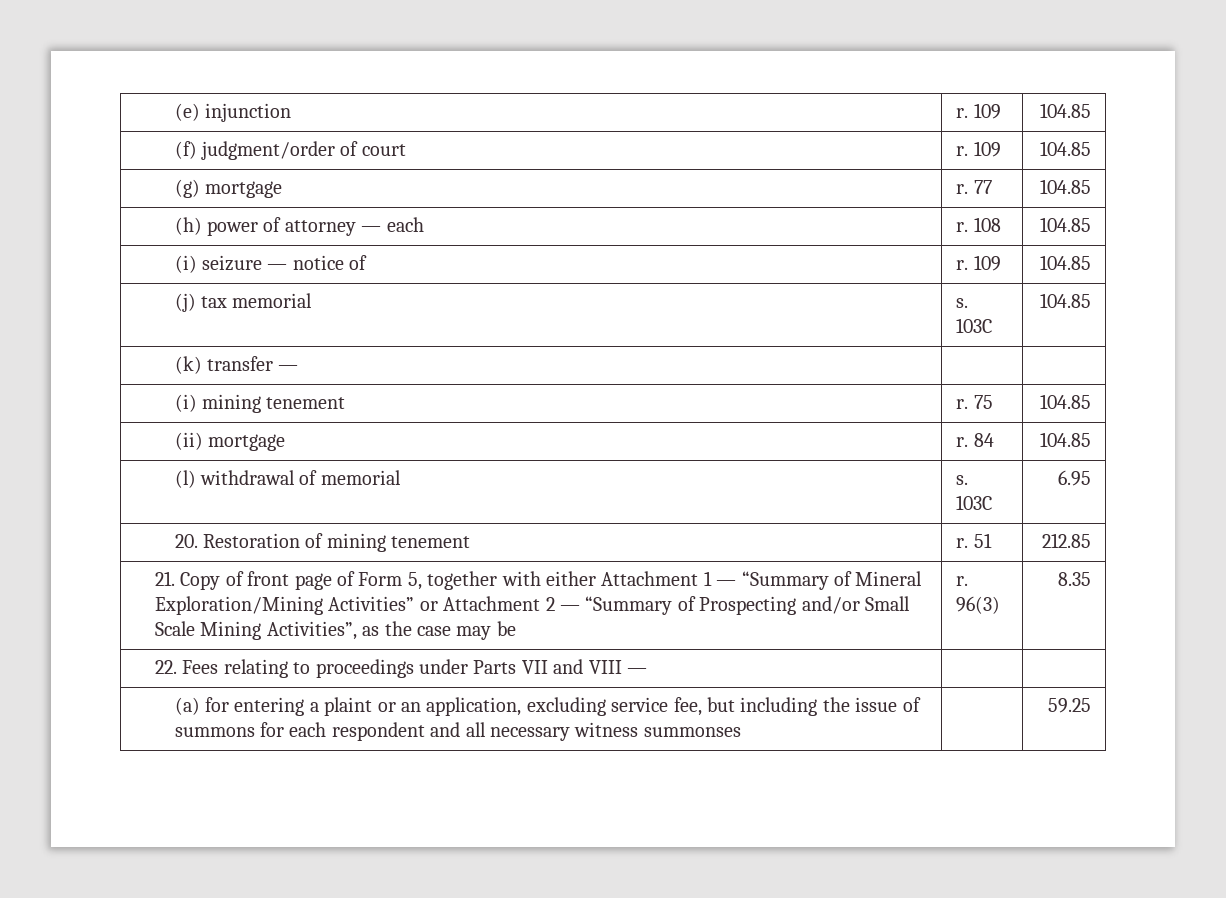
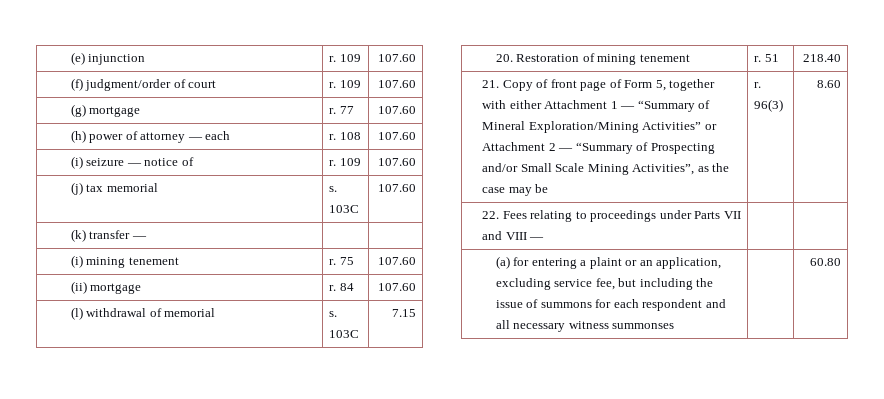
- (e) injunction | r. 109 | 104.85
+ (e) injunction | r. 109 | 107.60
- (f) judgment/order of court | r. 109 | 104.85
+ (f) judgment/order of court | r. 109 | 107.60
- (g) mortgage | r. 77 | 104.85
+ (g) mortgage | r. 77 | 107.60
- (h) power of attorney — each | r. 108 | 104.85
+ (h) power of attorney — each | r. 108 | 107.60
- (i) seizure — notice of | r. 109 | 104.85
+ (i) seizure — notice of | r. 109 | 107.60
- (j) tax memorial | s. 103C | 104.85
+ (j) tax memorial | s. 103C | 107.60
- (i) mining tenement | r. 75 | 104.85
+ (i) mining tenement | r. 75 | 107.60
- (ii) mortgage | r. 84 | 104.85
+ (ii) mortgage | r. 84 | 107.60
- (l) withdrawal of memorial | s. 103C | 6.95
+ (l) withdrawal of memorial | s. 103C | 7.15
- 20. Restoration of mining tenement | r. 51 | 212.85
+ 20. Restoration of mining tenement | r. 51 | 218.40
- 21. Copy of front page of Form 5, together with either Attachment 1 — “Summary of Mineral Exploration/Mining Activities” or Attachment 2 — “Summary of Prospecting and/or Small Scale Mining Activities”, as the case may be | r. 96(3) | 8.35
+ 21. Copy of front page of Form 5, together with either Attachment 1 — “Summary of Mineral Exploration/Mining Activities” or Attachment 2 — “Summary of Prospecting and/or Small Scale Mining Activities”, as the case may be | r. 96(3) | 8.60
- (a) for entering a plaint or an application, excluding service fee, but including the issue of summons for each respondent and all necessary witness summonses | | 59.25
+ (a) for entering a plaint or an application, excluding service fee, but including the issue of summons for each respondent and all necessary witness summonses | | 60.80

